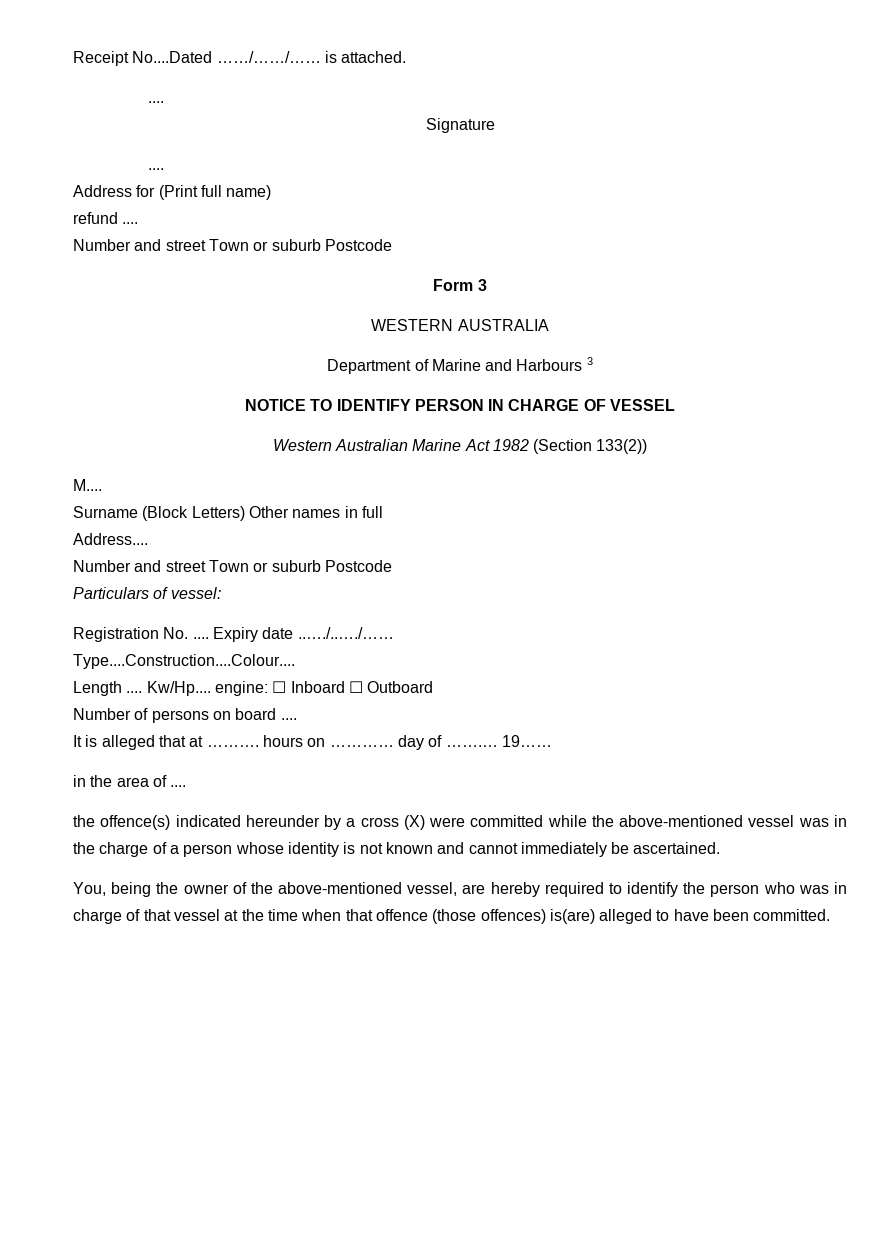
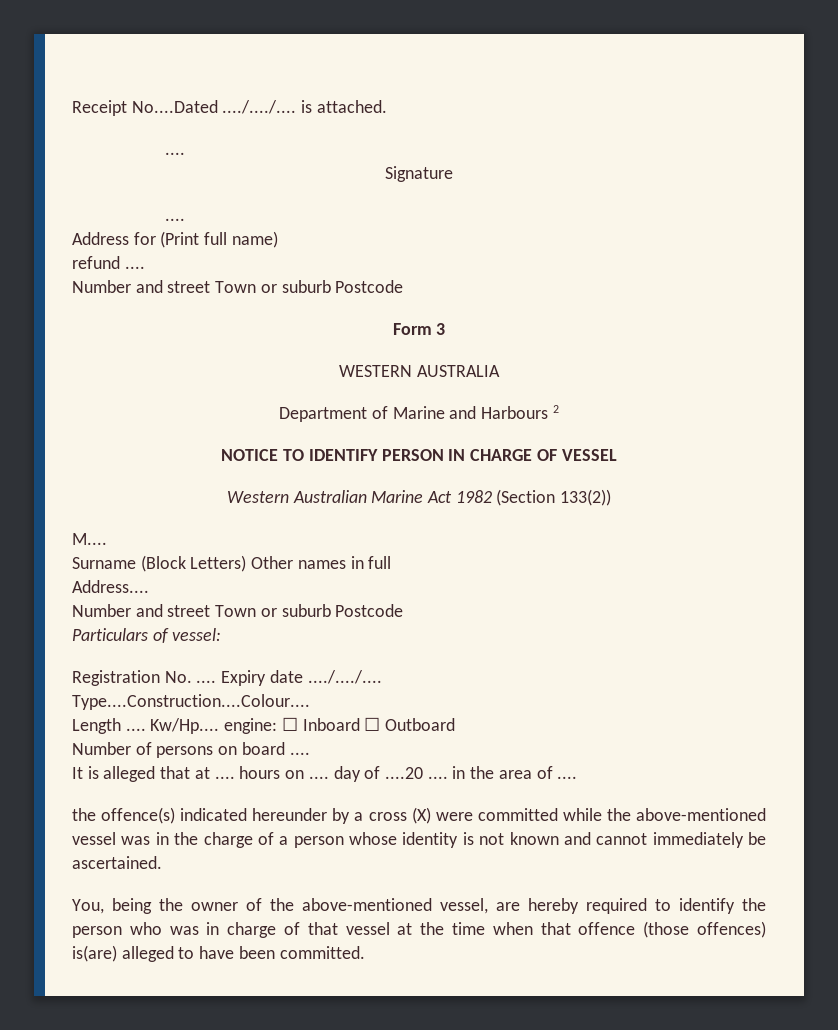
- Receipt No....Dated ……/……/…… is attached.
+ Receipt No....Dated ..../..../.... is attached.
- Department of Marine and Harbours 3
+ Department of Marine and Harbours 2
- Expiry date ..…./..…./……
+ Expiry date ..../..../....
- It is alleged that at ………. hours on ………… day of …….… 19……
- in the area of ....
+ It is alleged that at .... hours on .... day of ....20 .... in the area of ....

